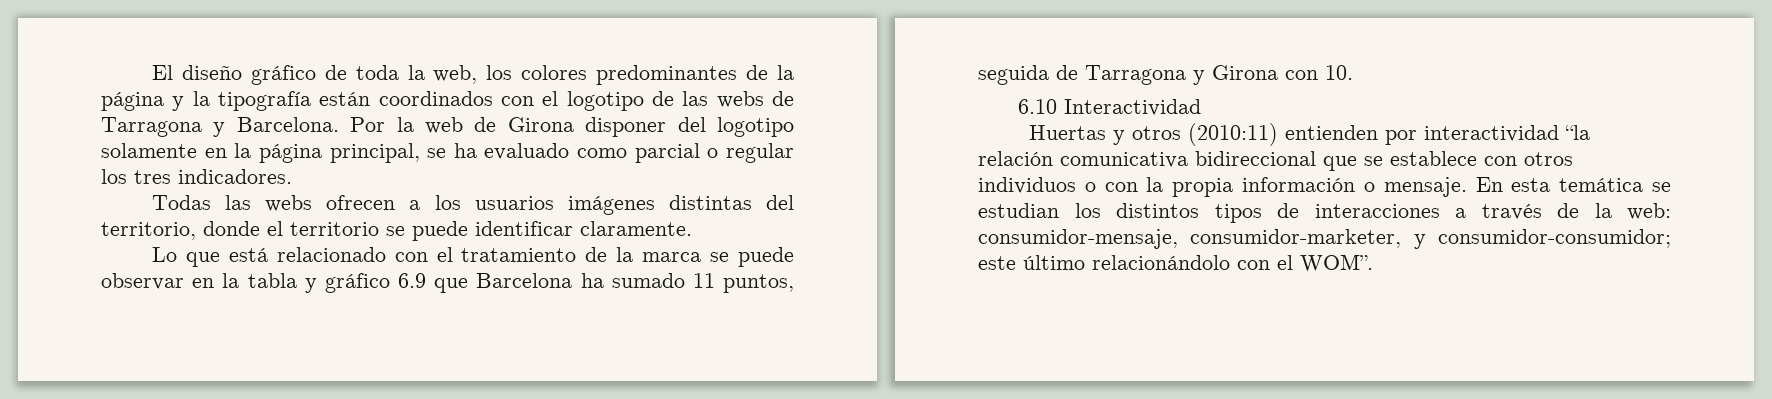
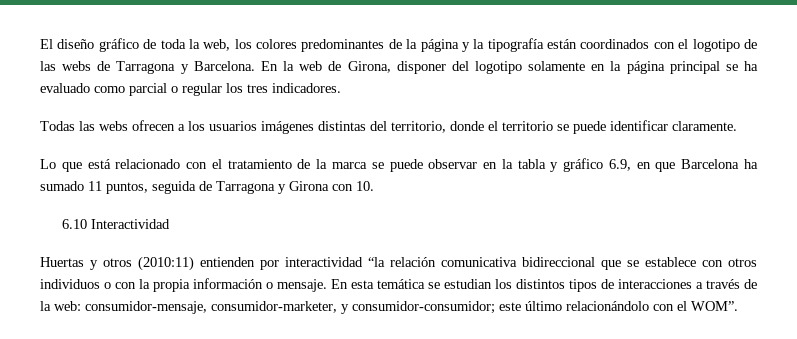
- Por la web de Girona disponer del logotipo solamente en la página principal, se ha evaluado como parcial o regular los tres indicadores.
+ En la web de Girona, disponer del logotipo solamente en la página principal se ha evaluado como parcial o regular los tres indicadores.
- Lo que está relacionado con el tratamiento de la marca se puede observar en la tabla y gráfico 6.9 que Barcelona ha sumado 11 puntos, seguida de Tarragona y Girona con 10.
+ Lo que está relacionado con el tratamiento de la marca se puede observar en la tabla y gráfico 6.9, en que Barcelona ha sumado 11 puntos, seguida de Tarragona y Girona con 10.

